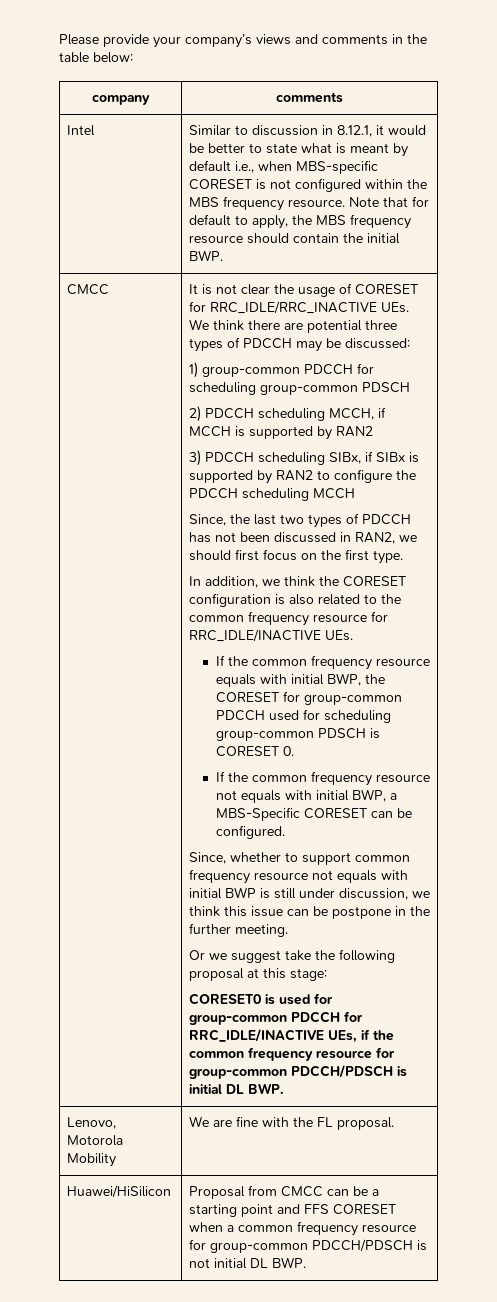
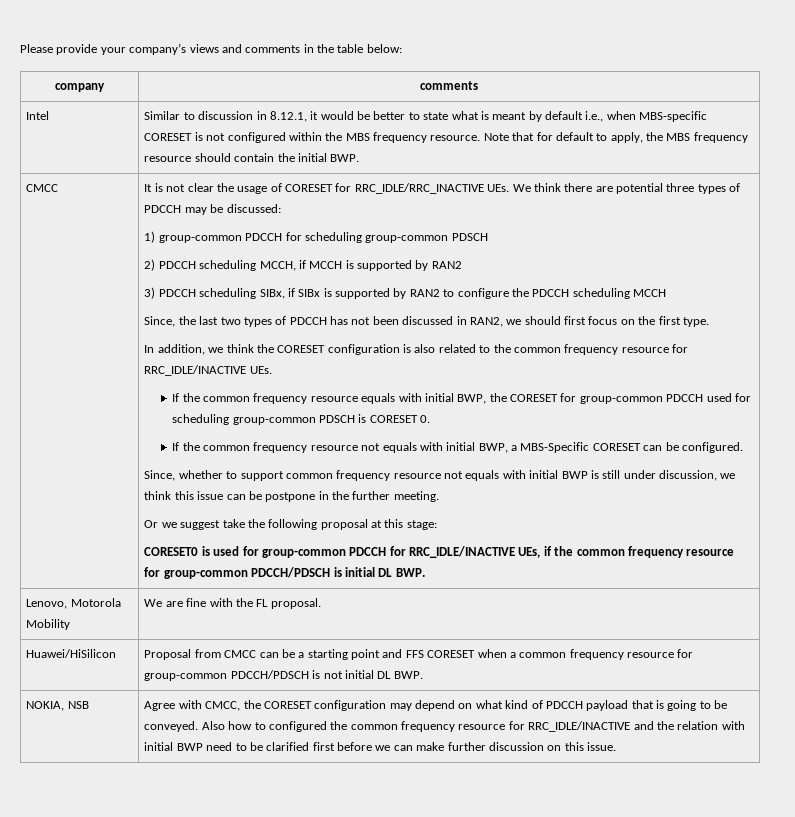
+ NOKIA, NSB | Agree with CMCC, the CORESET configuration may depend on what kind of PDCCH payload that is going to be conveyed. Also how to configured the common frequency resource for RRC_IDLE/INACTIVE and the relation with initial BWP need to be clarified first before we can make further discussion on this issue.

